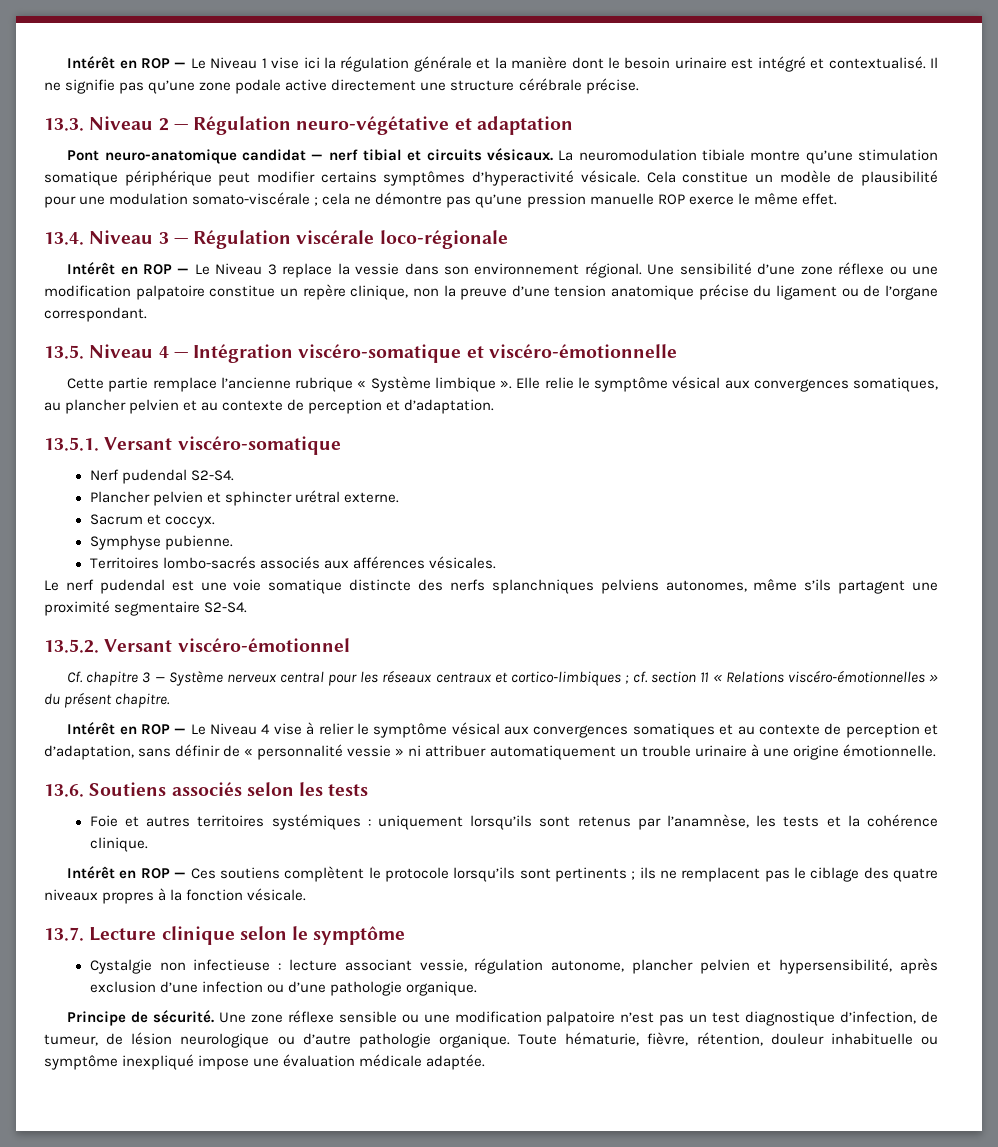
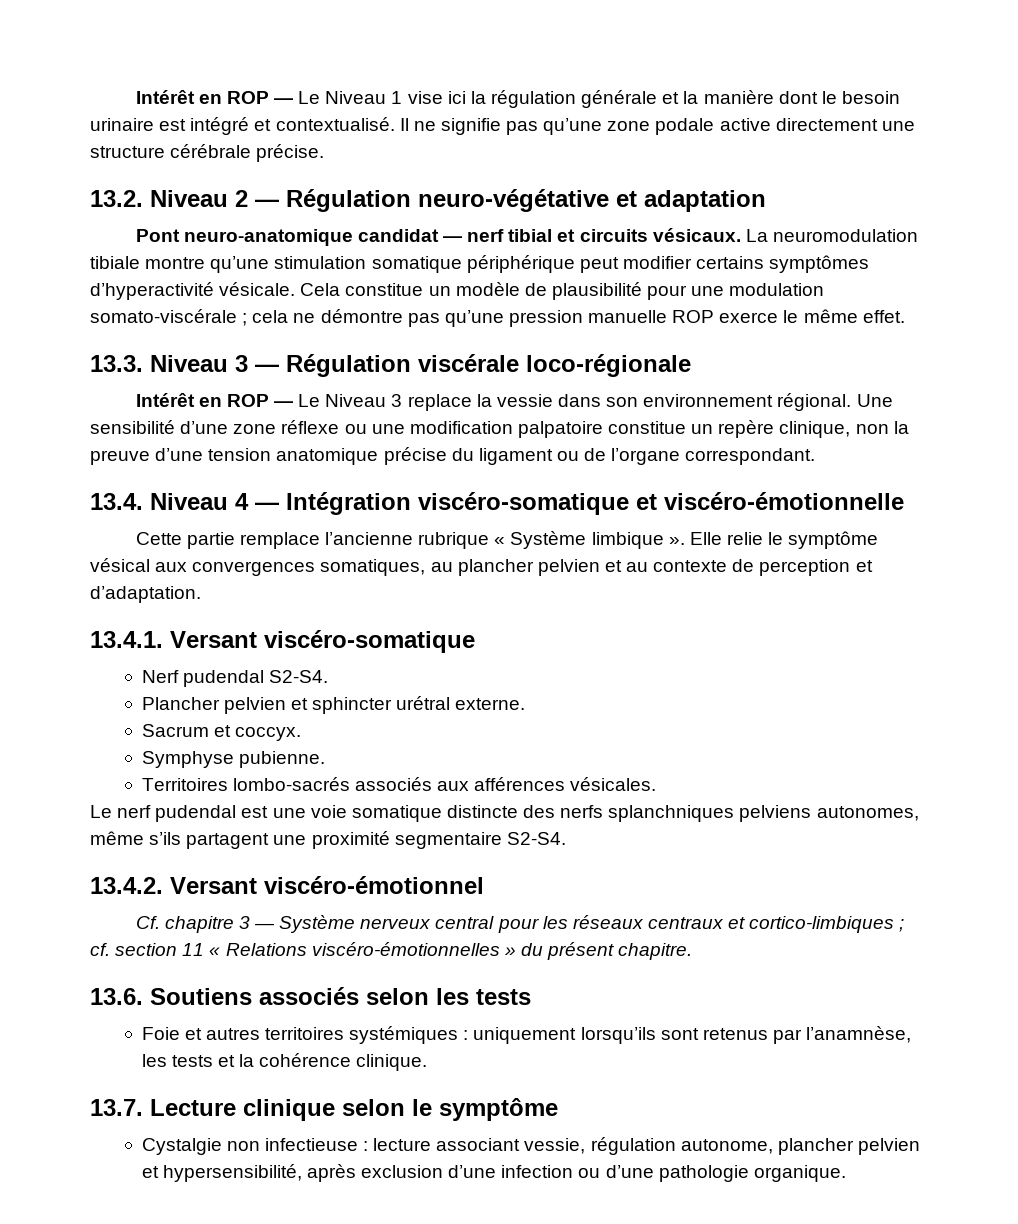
- 13.3. Niveau 2 — Régulation neuro-végétative et adaptation
+ 13.2. Niveau 2 — Régulation neuro-végétative et adaptation
- 13.4. Niveau 3 — Régulation viscérale loco-régionale
+ 13.3. Niveau 3 — Régulation viscérale loco-régionale
- 13.5. Niveau 4 — Intégration viscéro-somatique et viscéro-émotionnelle
+ 13.4. Niveau 4 — Intégration viscéro-somatique et viscéro-émotionnelle
- 13.5.1. Versant viscéro-somatique
+ 13.4.1. Versant viscéro-somatique
- 13.5.2. Versant viscéro-émotionnel
+ 13.4.2. Versant viscéro-émotionnel
- Intérêt en ROP — Le Niveau 4 vise à relier le symptôme vésical aux convergences somatiques et au contexte de perception et d’adaptation, sans définir de « personnalité vessie » ni attribuer automatiquement un trouble urinaire à une origine émotionnelle.
- Intérêt en ROP — Ces soutiens complètent le protocole lorsqu’ils sont pertinents ; ils ne remplacent pas le ciblage des quatre niveaux propres à la fonction vésicale.
- Principe de sécurité. Une zone réflexe sensible ou une modification palpatoire n’est pas un test diagnostique d’infection, de tumeur, de lésion neurologique ou d’autre pathologie organique. Toute hématurie, fièvre, rétention, douleur inhabituelle ou symptôme inexpliqué impose une évaluation médicale adaptée.

